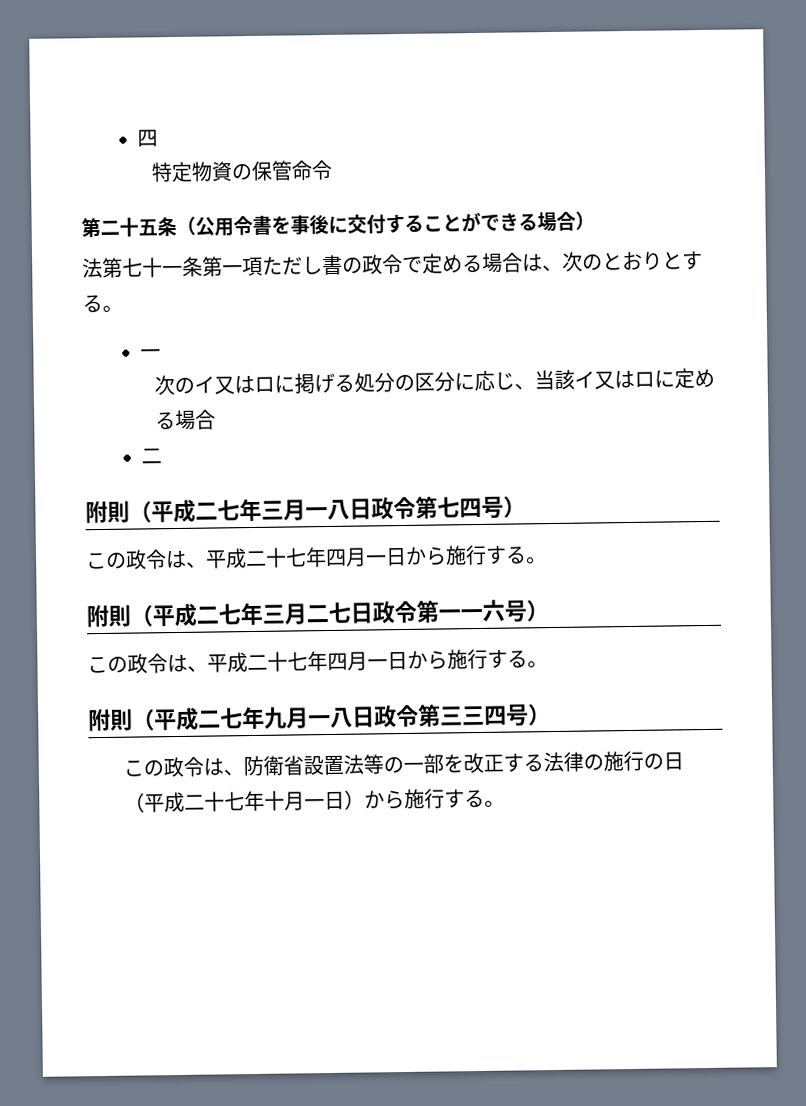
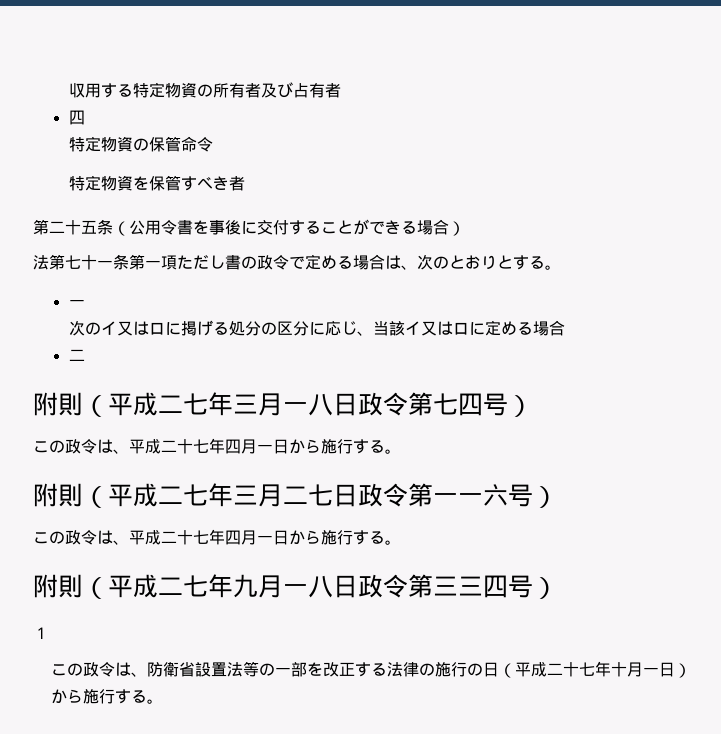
+ 収用する特定物資の所有者及び占有者
+ 特定物資を保管すべき者
+ １

